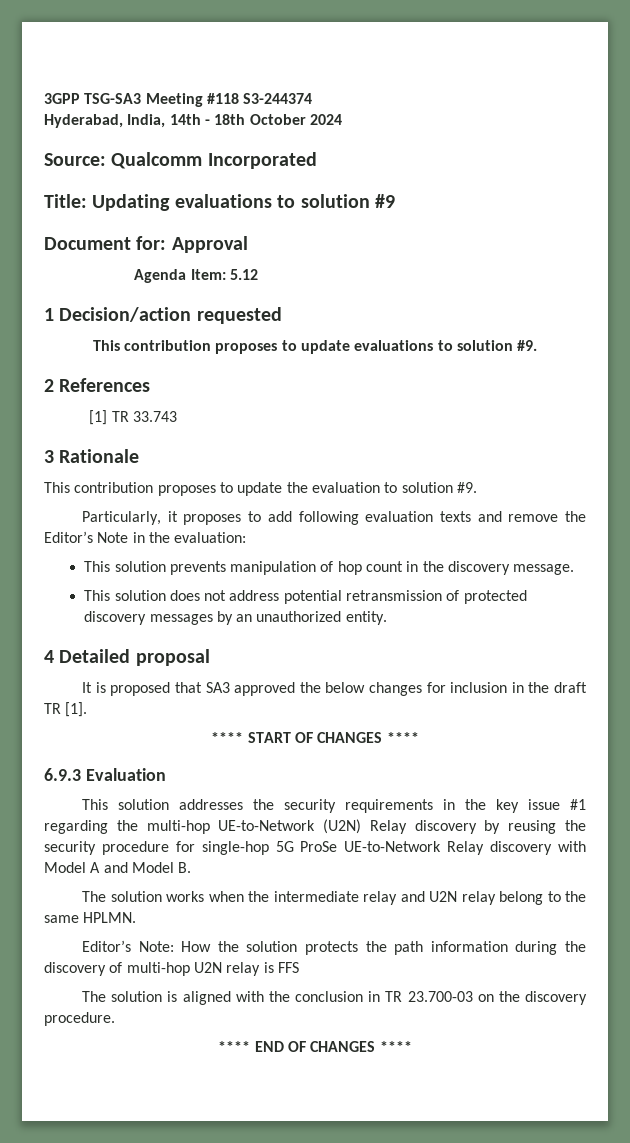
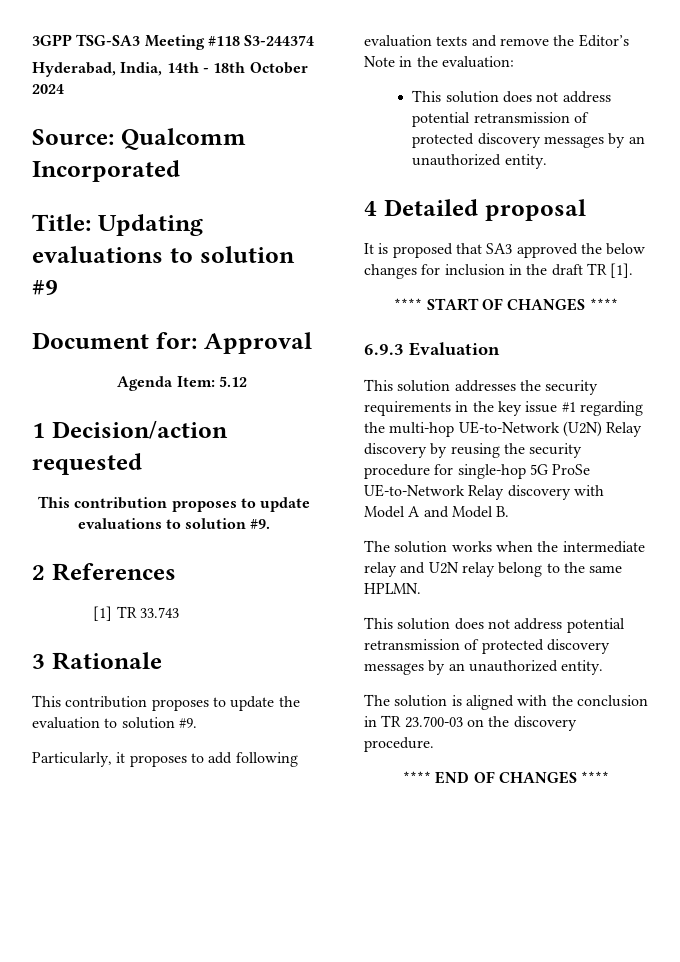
- This solution prevents manipulation of hop count in the discovery message.
  The solution works when the intermediate relay and U2N relay belong to the same HPLMN.
- Editor’s Note: How the solution protects the path information during the discovery of multi-hop U2N relay is FFS
+ This solution does not address potential retransmission of protected discovery messages by an unauthorized entity.

